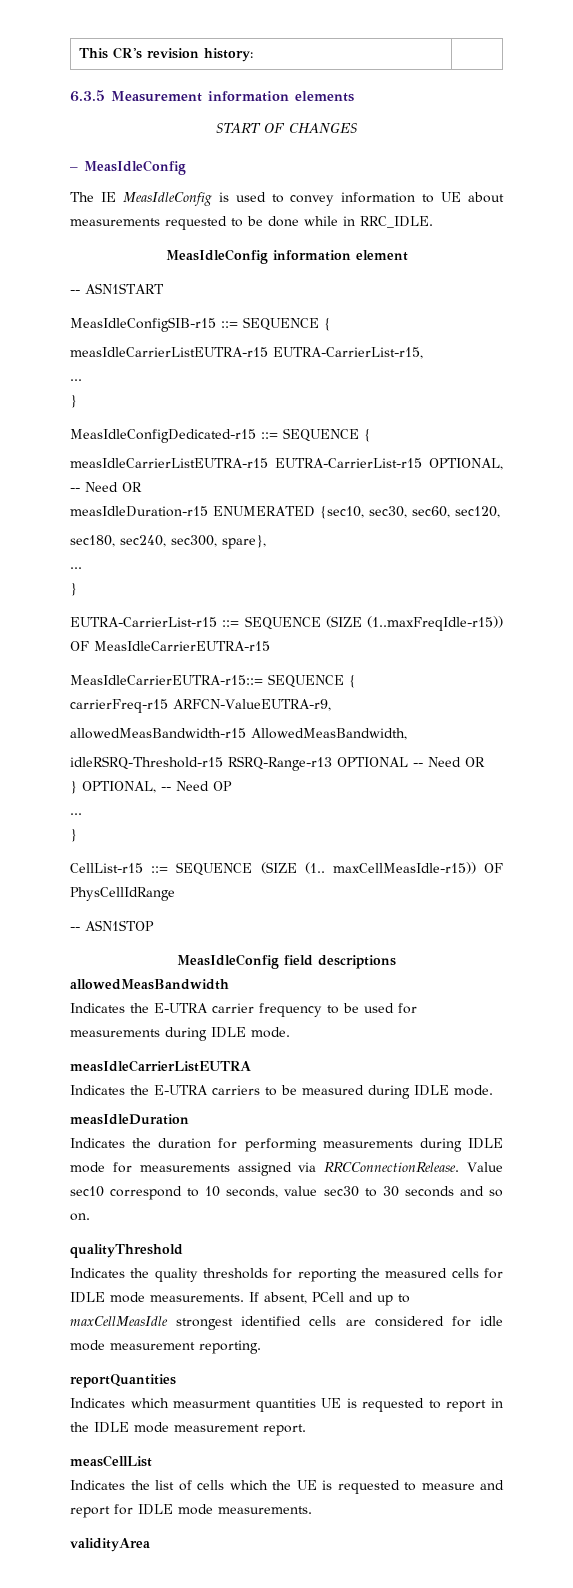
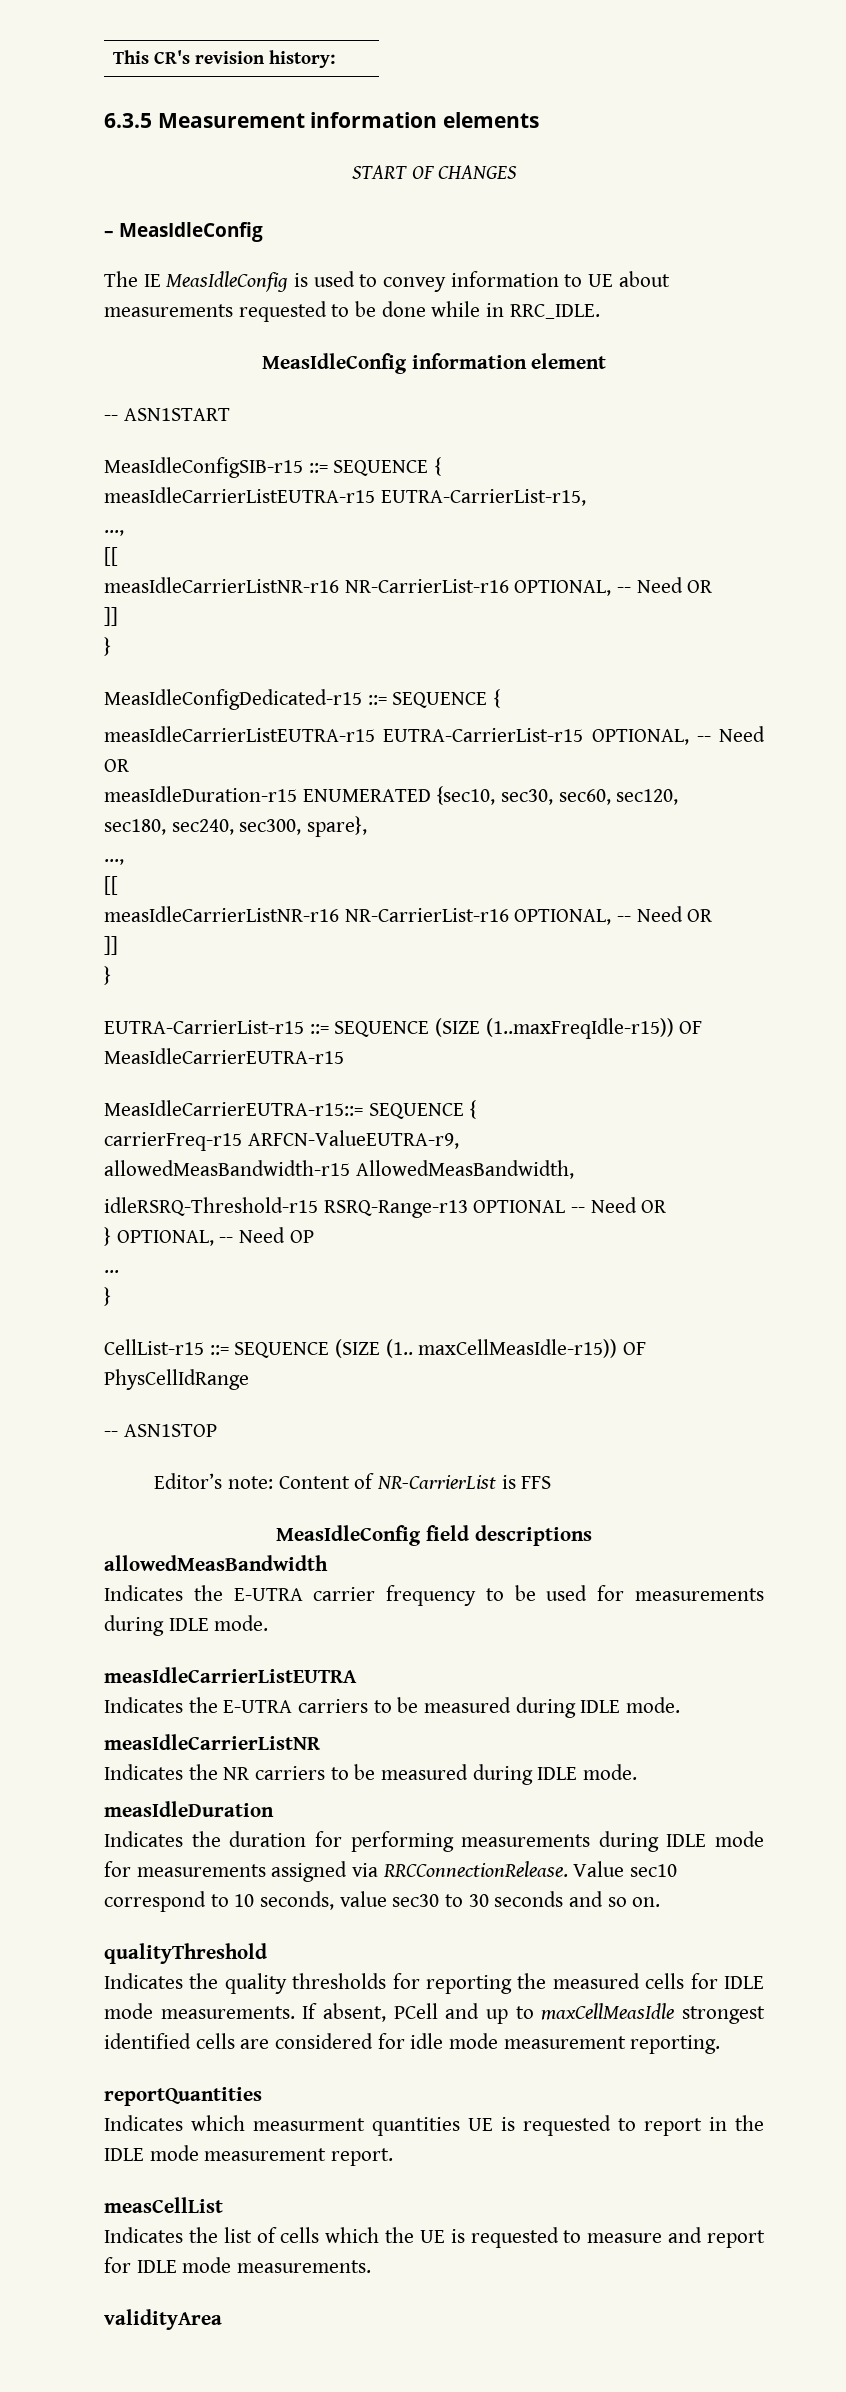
  measIdleCarrierListEUTRA-r15 EUTRA-CarrierList-r15,
- ...
+ ...,
+ [[
+ measIdleCarrierListNR-r16 NR-CarrierList-r16 OPTIONAL, -- Need OR
+ ]]
  sec180, sec240, sec300, spare},
- ...
+ ...,
+ [[
+ measIdleCarrierListNR-r16 NR-CarrierList-r16 OPTIONAL, -- Need OR
+ ]]
+ Editor’s note: Content of NR-CarrierList is FFS
+ measIdleCarrierListNR
+ Indicates the NR carriers to be measured during IDLE mode.

